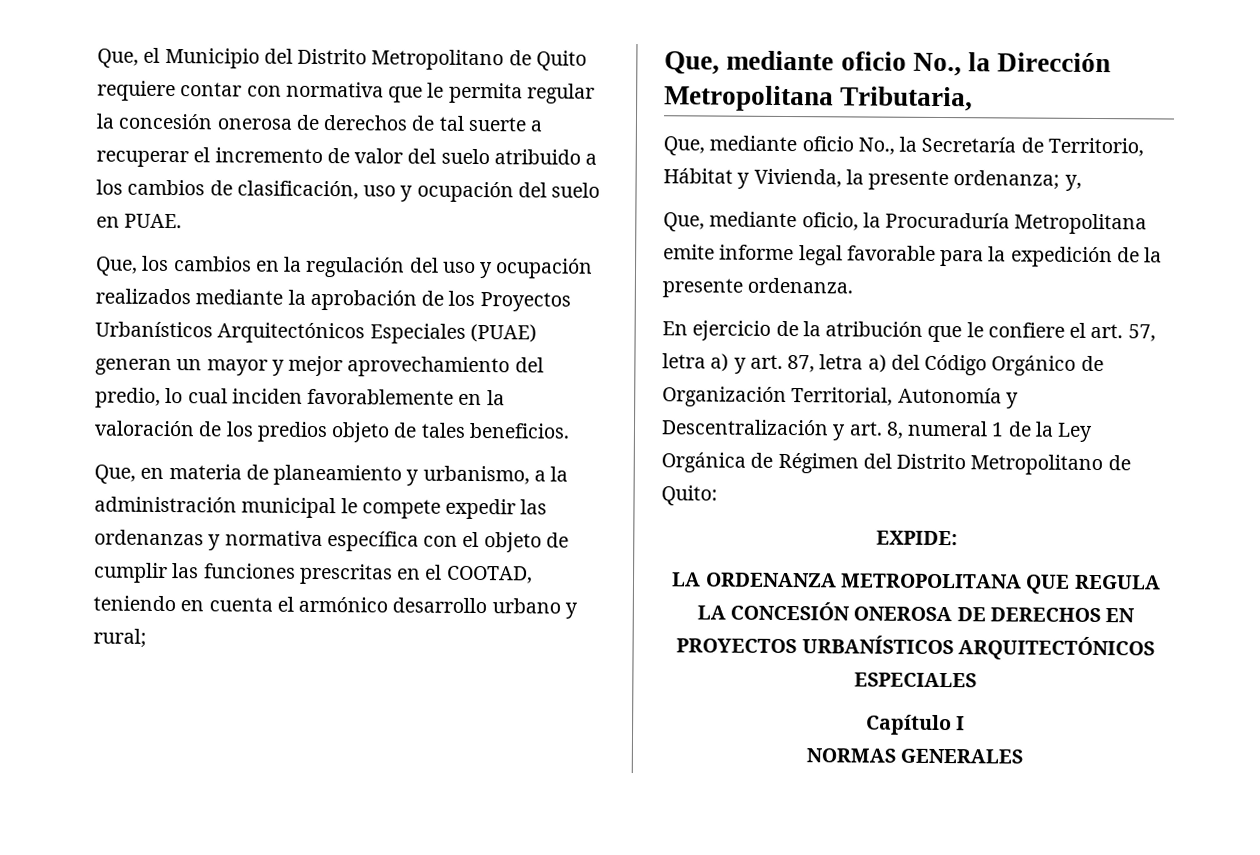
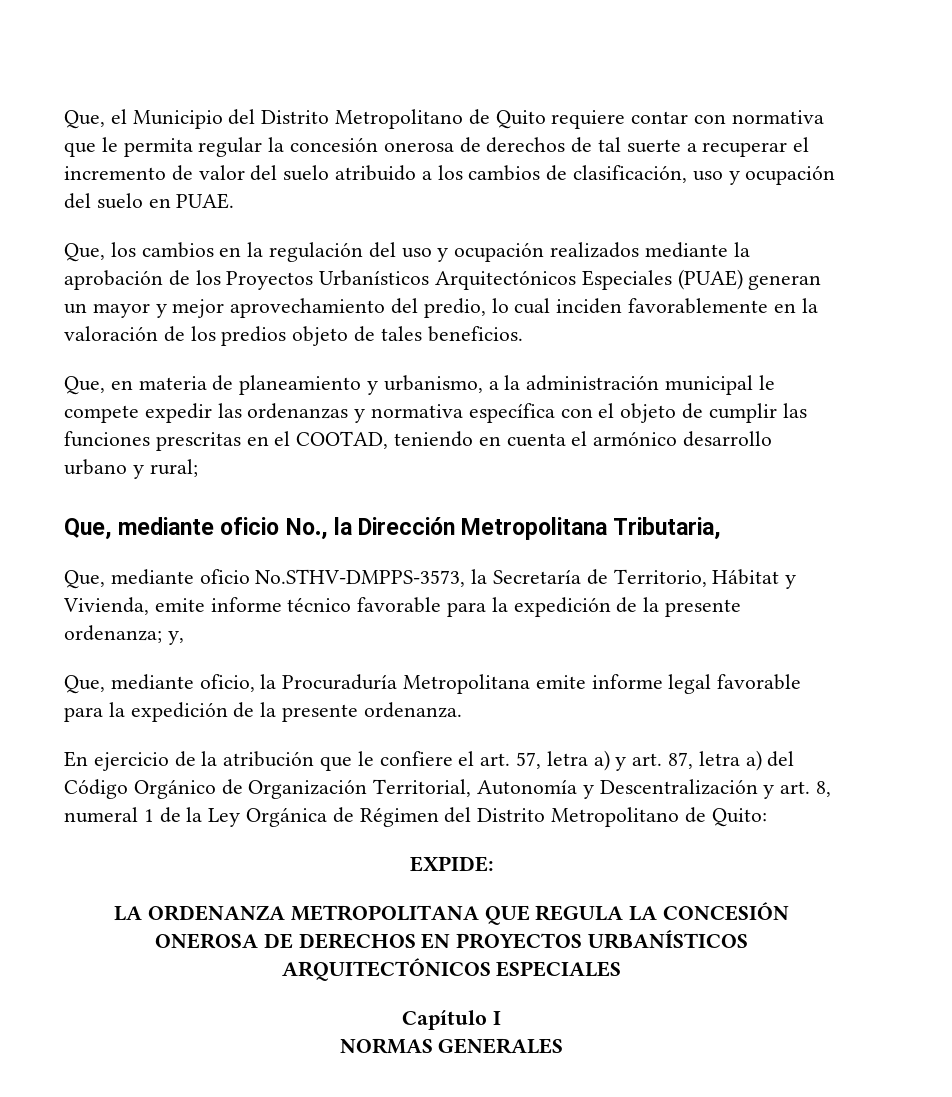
- Que, mediante oficio No., la Secretaría de Territorio, Hábitat y Vivienda, la presente ordenanza; y,
+ Que, mediante oficio No.STHV-DMPPS-3573, la Secretaría de Territorio, Hábitat y Vivienda, emite informe técnico favorable para la expedición de la presente ordenanza; y,

